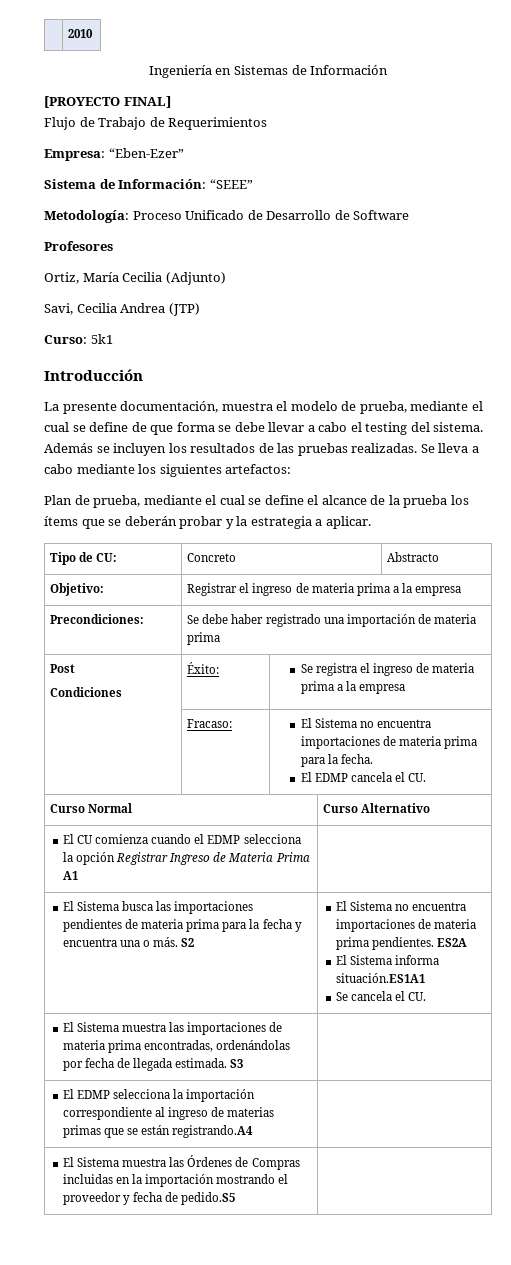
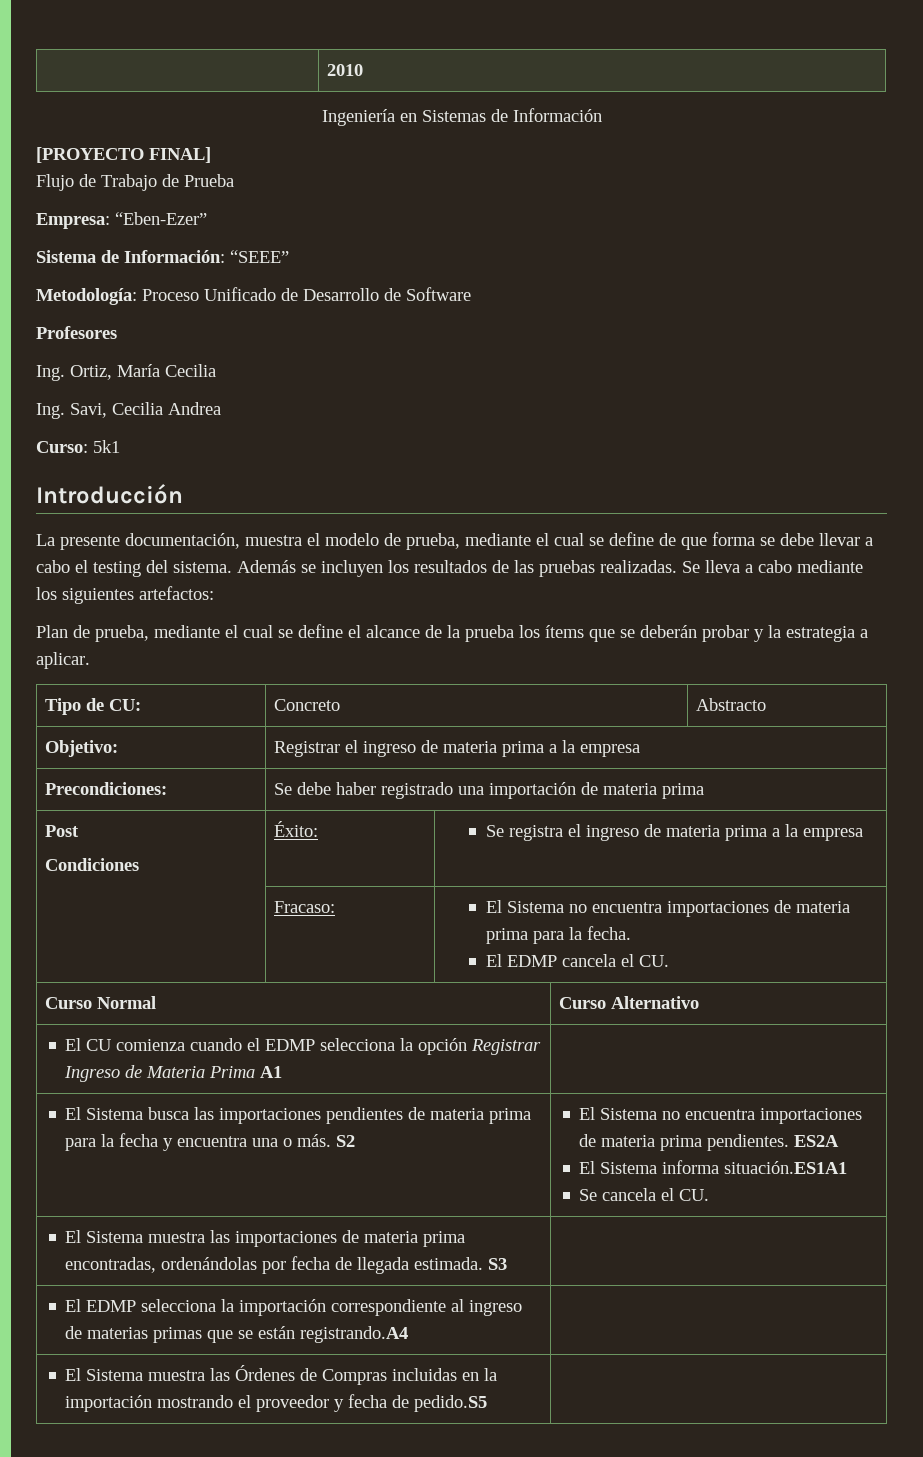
- Flujo de Trabajo de Requerimientos
+ Flujo de Trabajo de Prueba
- Ortiz, María Cecilia (Adjunto)
- Savi, Cecilia Andrea (JTP)
+ Ing. Ortiz, María Cecilia
+ Ing. Savi, Cecilia Andrea

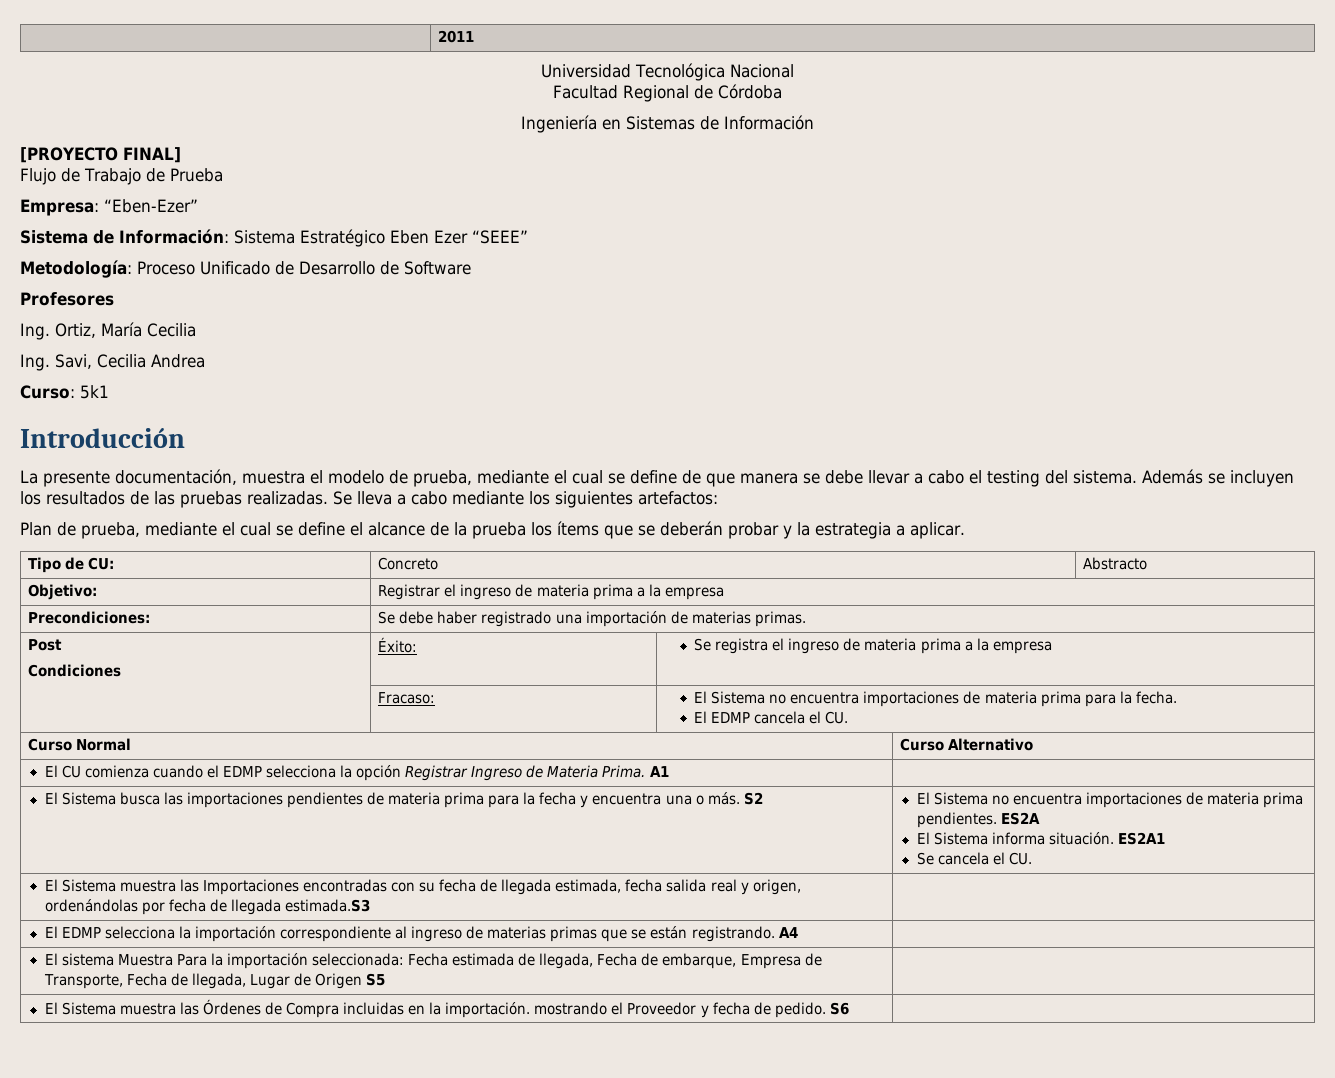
- | 2010
+ | 2011
+ Universidad Tecnológica Nacional
+ Facultad Regional de Córdoba
- Sistema de Información: “SEEE”
+ Sistema de Información: Sistema Estratégico Eben Ezer “SEEE”
- La presente documentación, muestra el modelo de prueba, mediante el cual se define de que forma se debe llevar a cabo el testing del sistema.
+ La presente documentación, muestra el modelo de prueba, mediante el cual se define de que manera se debe llevar a cabo el testing del sistema.
- Precondiciones: | Se debe haber registrado una importación de materia prima
+ Precondiciones: | Se debe haber registrado una importación de materias primas.
- El CU comienza cuando el EDMP selecciona la opción Registrar Ingreso de Materia Prima A1 |
+ El CU comienza cuando el EDMP selecciona la opción Registrar Ingreso de Materia Prima. A1 |
  El Sistema busca las importaciones pendientes de materia prima para la fecha y encuentra una o más. S2 | El Sistema no encuentra importaciones de materia prima pendientes. ES2A
- El Sistema informa situación.ES1A1
+ El Sistema informa situación. ES2A1
- El Sistema muestra las importaciones de materia prima encontradas, ordenándolas por fecha de llegada estimada. S3 |
+ El Sistema muestra las Importaciones encontradas con su fecha de llegada estimada, fecha salida real y origen, ordenándolas por fecha de llegada estimada.S3 |
- El EDMP selecciona la importación correspondiente al ingreso de materias primas que se están registrando.A4 |
+ El EDMP selecciona la importación correspondiente al ingreso de materias primas que se están registrando. A4 |
+ El sistema Muestra Para la importación seleccionada: Fecha estimada de llegada, Fecha de embarque, Empresa de Transporte, Fecha de llegada, Lugar de Origen S5 |
- El Sistema muestra las Órdenes de Compras incluidas en la importación mostrando el proveedor y fecha de pedido.S5 |
+ El Sistema muestra las Órdenes de Compra incluidas en la importación. mostrando el Proveedor y fecha de pedido. S6 |

